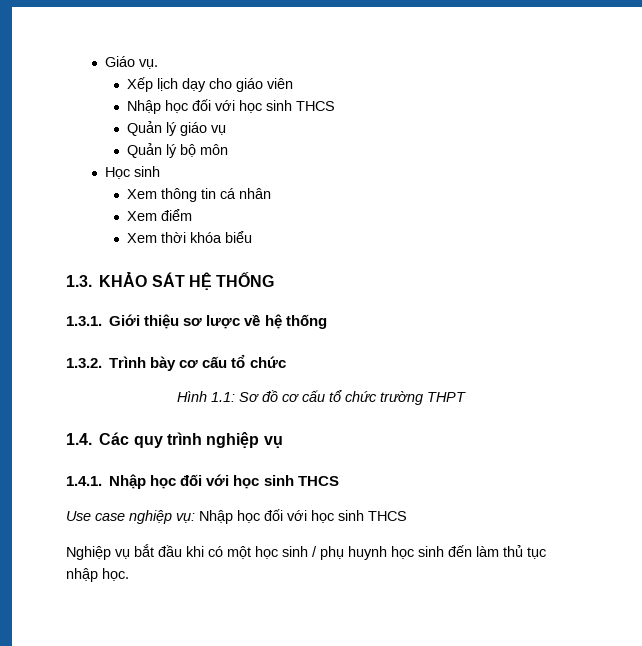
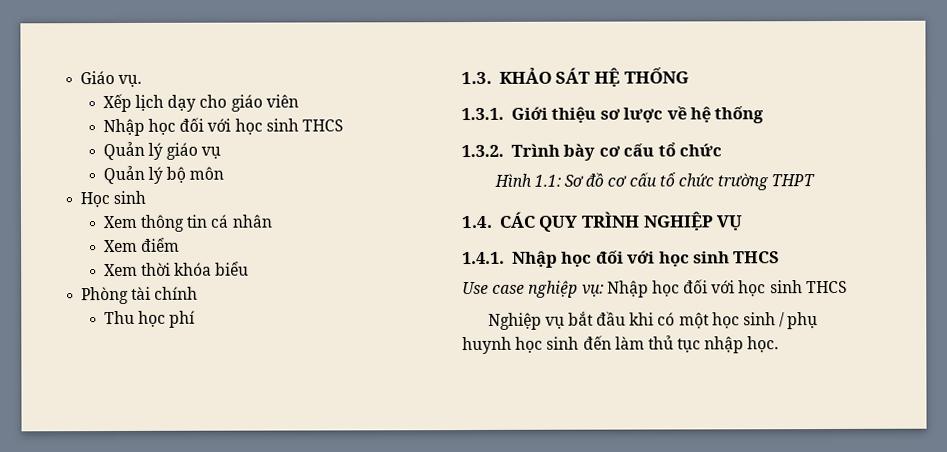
+ Phòng tài chính
+ Thu học phí
- 1.4. Các quy trình nghiệp vụ
+ 1.4. CÁC QUY TRÌNH NGHIỆP VỤ

